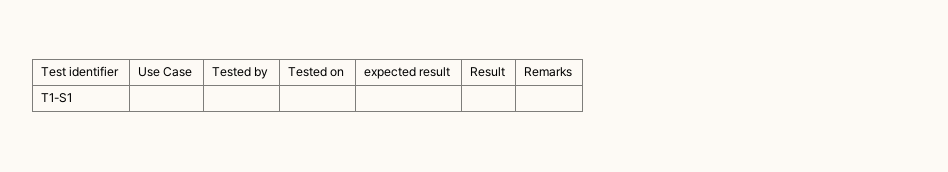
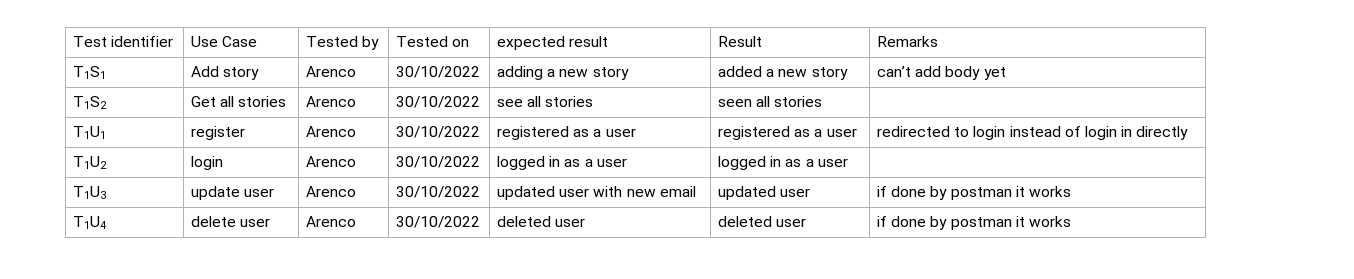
- T1-S1 | | | | | |
+ T1S1 | Add story | Arenco | 30/10/2022 | adding a new story | added a new story | can’t add body yet
+ T1S2 | Get all stories | Arenco | 30/10/2022 | see all stories | seen all stories |
+ T1U1 | register | Arenco | 30/10/2022 | registered as a user | registered as a user | redirected to login instead of login in directly
+ T1U2 | login | Arenco | 30/10/2022 | logged in as a user | logged in as a user |
+ T1U3 | update user | Arenco | 30/10/2022 | updated user with new email | updated user | if done by postman it works
+ T1U4 | delete user | Arenco | 30/10/2022 | deleted user | deleted user | if done by postman it works

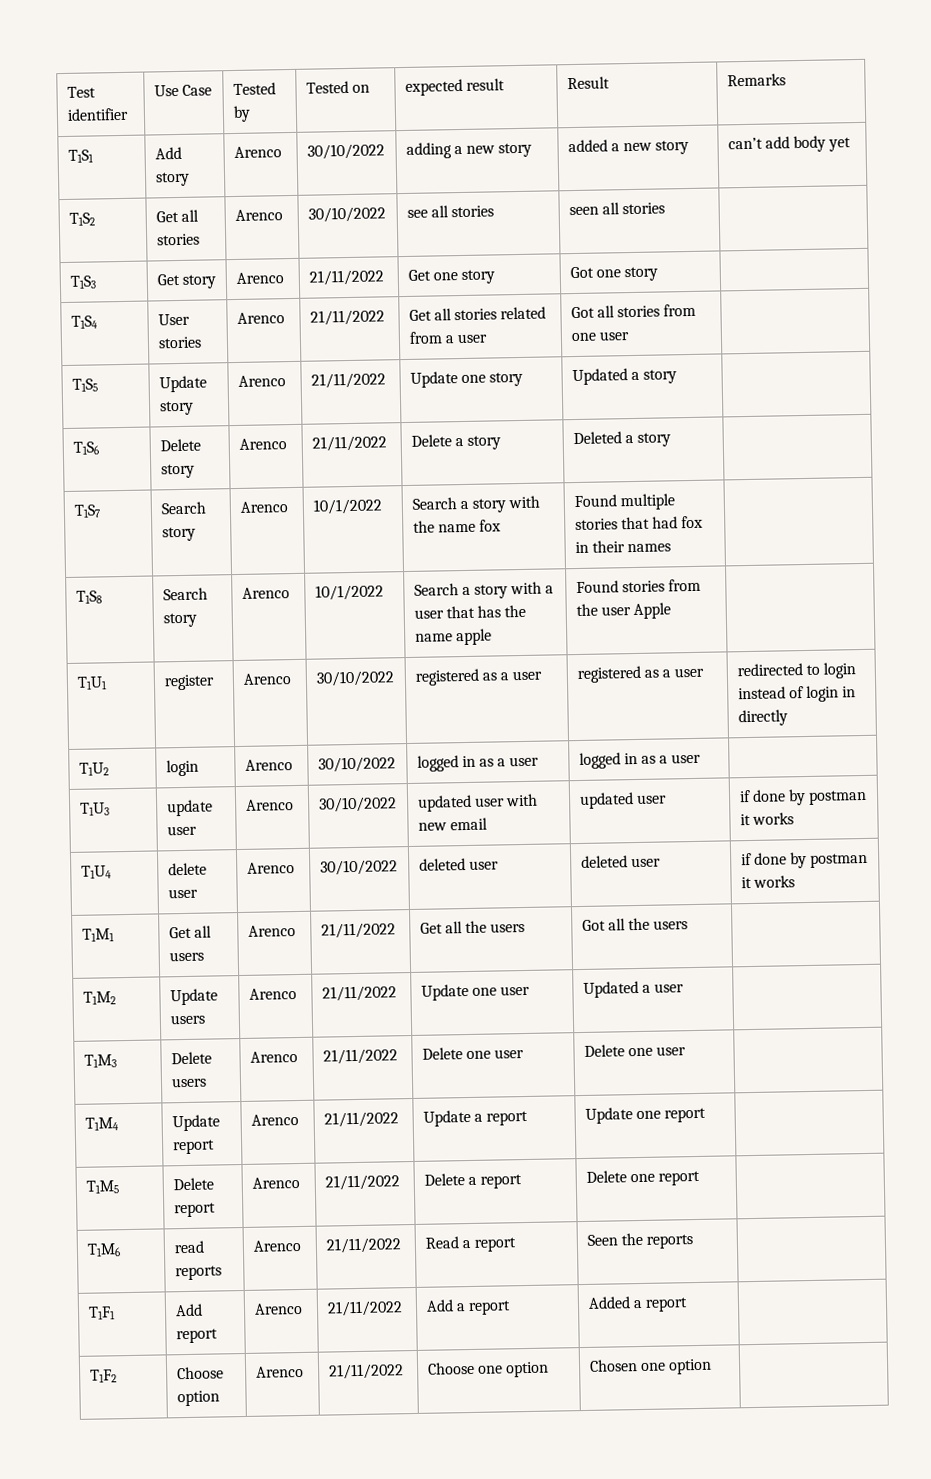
+ T1S3 | Get story | Arenco | 21/11/2022 | Get one story | Got one story |
+ T1S4 | User stories | Arenco | 21/11/2022 | Get all stories related from a user | Got all stories from one user |
+ T1S5 | Update story | Arenco | 21/11/2022 | Update one story | Updated a story |
+ T1S6 | Delete story | Arenco | 21/11/2022 | Delete a story | Deleted a story |
+ T1S7 | Search story | Arenco | 10/1/2022 | Search a story with the name fox | Found multiple stories that had fox in their names |
+ T1S8 | Search story | Arenco | 10/1/2022 | Search a story with a user that has the name apple | Found stories from the user Apple |
+ T1M1 | Get all users | Arenco | 21/11/2022 | Get all the users | Got all the users |
+ T1M2 | Update users | Arenco | 21/11/2022 | Update one user | Updated a user |
+ T1M3 | Delete users | Arenco | 21/11/2022 | Delete one user | Delete one user |
+ T1M4 | Update report | Arenco | 21/11/2022 | Update a report | Update one report |
+ T1M5 | Delete report | Arenco | 21/11/2022 | Delete a report | Delete one report |
+ T1M6 | read reports | Arenco | 21/11/2022 | Read a report | Seen the reports |
+ T1F1 | Add report | Arenco | 21/11/2022 | Add a report | Added a report |
+ T1F2 | Choose option | Arenco | 21/11/2022 | Choose one option | Chosen one option |

